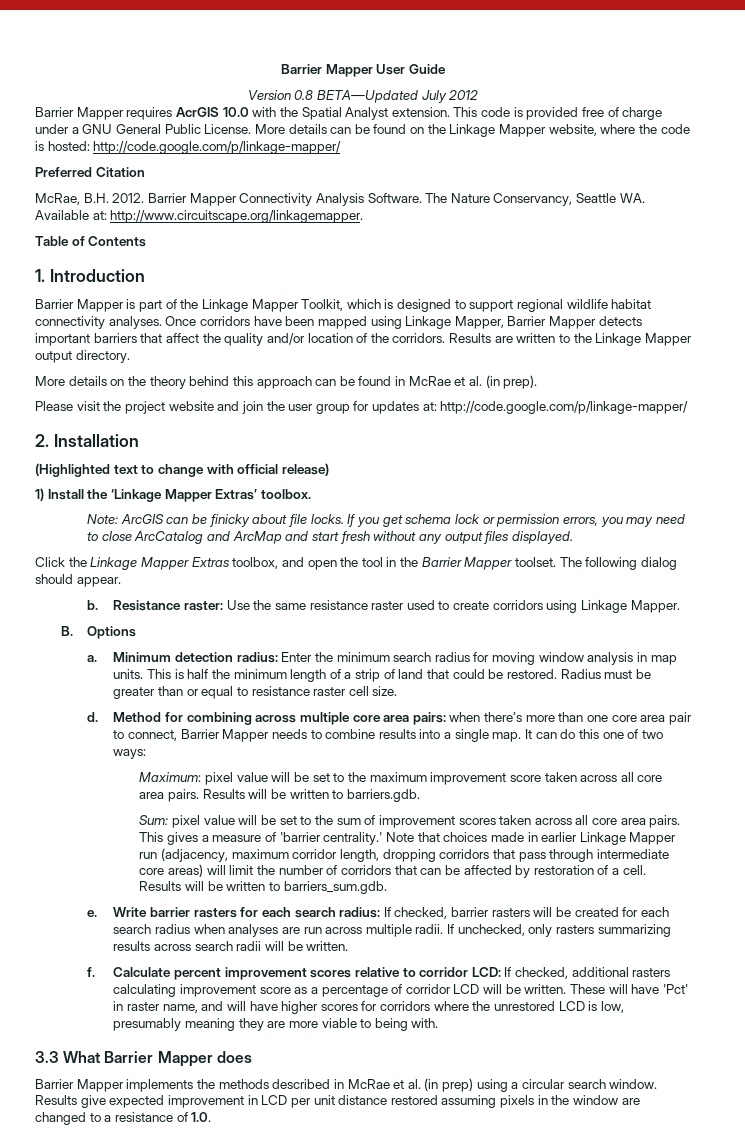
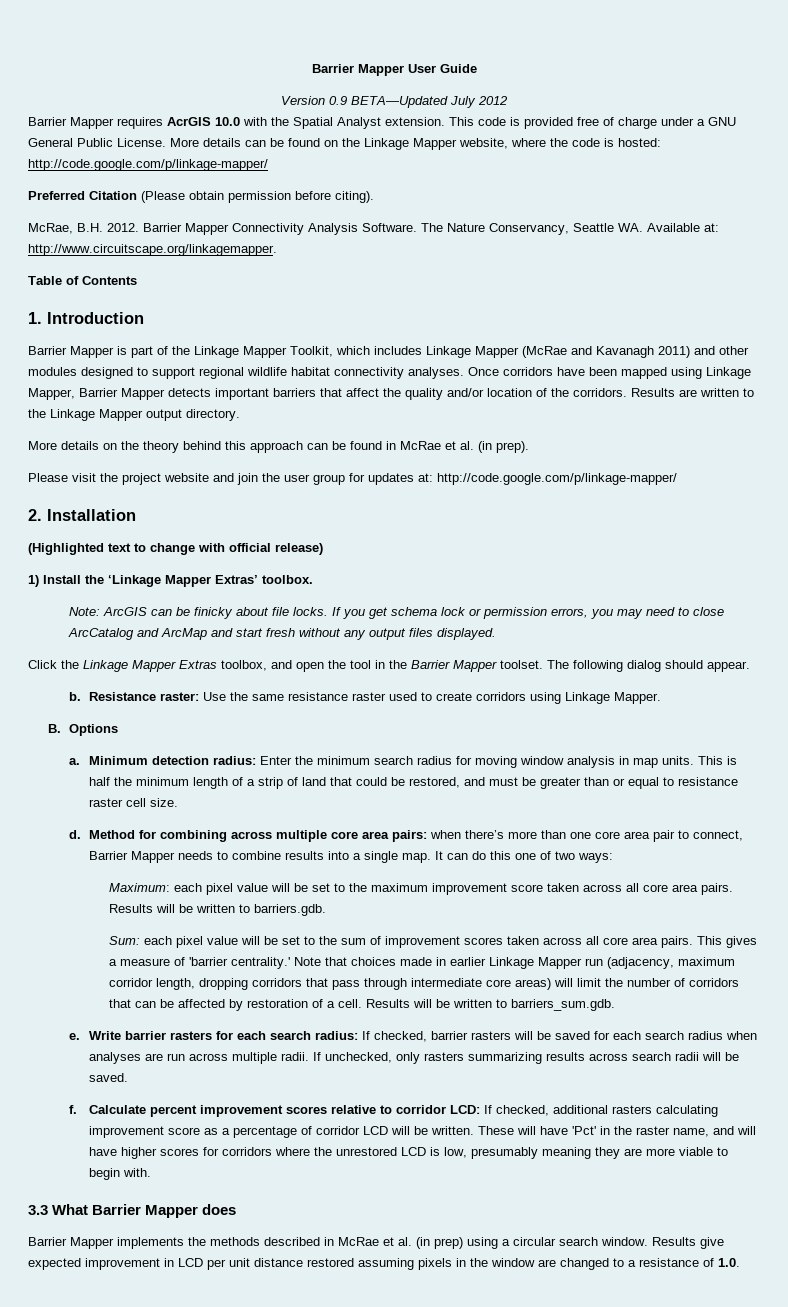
- Version 0.8 BETA—Updated July 2012
+ Version 0.9 BETA—Updated July 2012
- Preferred Citation
+ Preferred Citation (Please obtain permission before citing).
- Barrier Mapper is part of the Linkage Mapper Toolkit, which is designed to support regional wildlife habitat connectivity analyses.
+ Barrier Mapper is part of the Linkage Mapper Toolkit, which includes Linkage Mapper (McRae and Kavanagh 2011) and other modules designed to support regional wildlife habitat connectivity analyses.
- This is half the minimum length of a strip of land that could be restored. Radius must be greater than or equal to resistance raster cell size.
+ This is half the minimum length of a strip of land that could be restored, and must be greater than or equal to resistance raster cell size.
- Maximum: pixel value will be set to the maximum improvement score taken across all core area pairs.
+ Maximum: each pixel value will be set to the maximum improvement score taken across all core area pairs.
- Sum: pixel value will be set to the sum of improvement scores taken across all core area pairs.
+ Sum: each pixel value will be set to the sum of improvement scores taken across all core area pairs.
- Write barrier rasters for each search radius: If checked, barrier rasters will be created for each search radius when analyses are run across multiple radii.
+ Write barrier rasters for each search radius: If checked, barrier rasters will be saved for each search radius when analyses are run across multiple radii.
- If unchecked, only rasters summarizing results across search radii will be written.
+ If unchecked, only rasters summarizing results across search radii will be saved.
- These will have 'Pct' in raster name, and will have higher scores for corridors where the unrestored LCD is low, presumably meaning they are more viable to being with.
+ These will have 'Pct' in the raster name, and will have higher scores for corridors where the unrestored LCD is low, presumably meaning they are more viable to begin with.

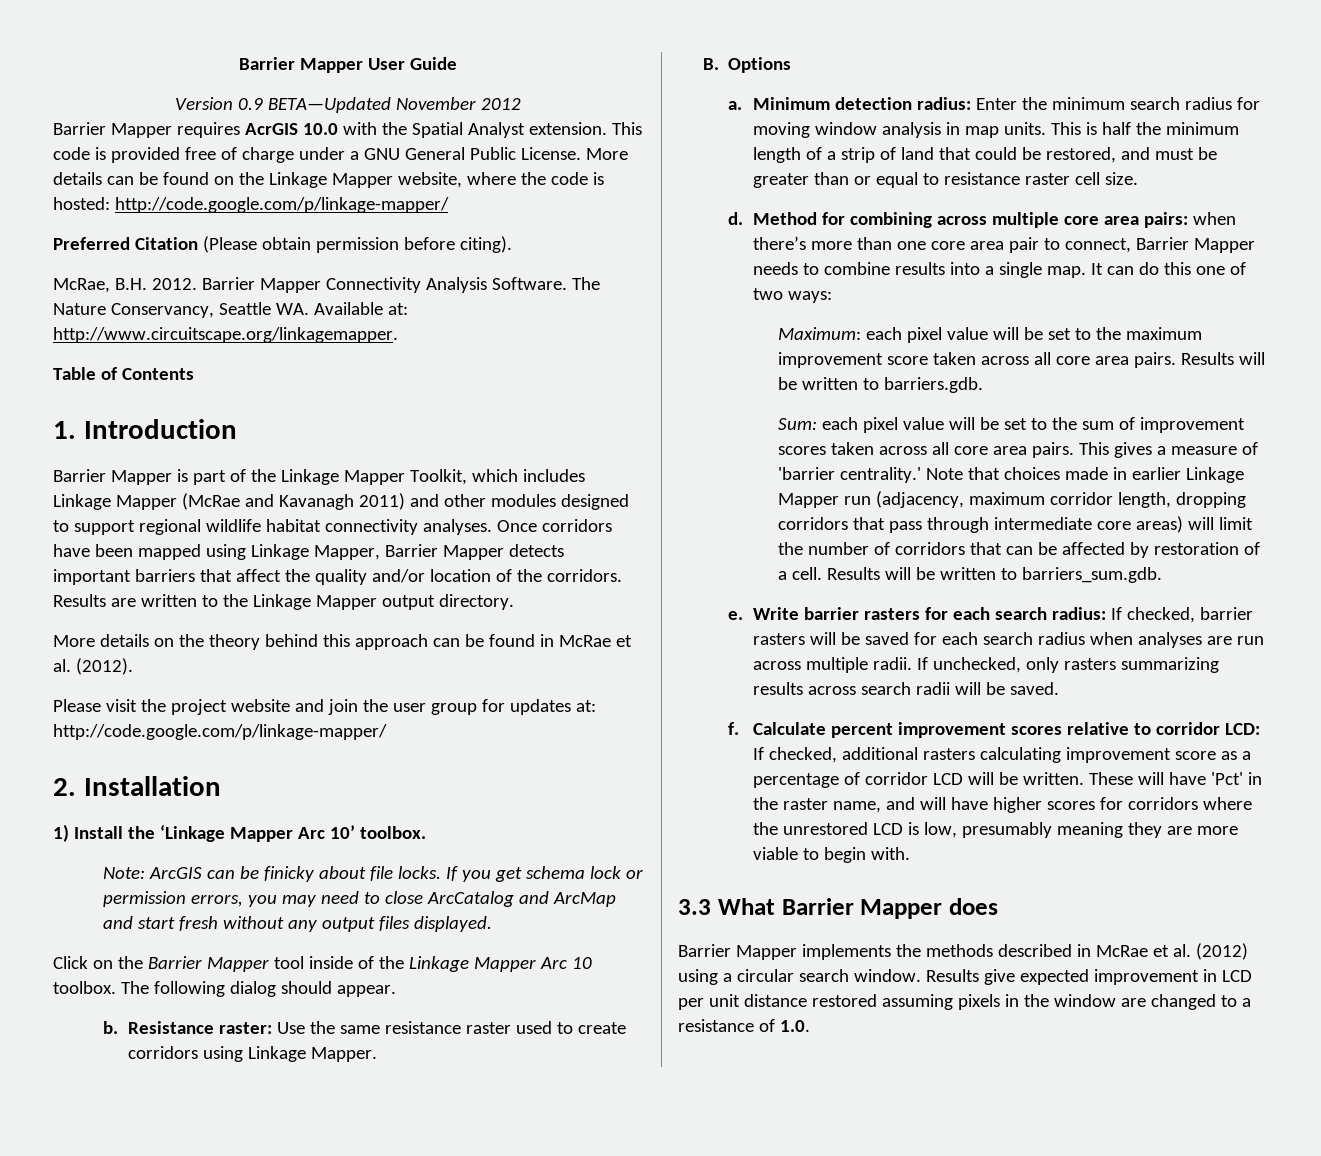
- Version 0.9 BETA—Updated July 2012
+ Version 0.9 BETA—Updated November 2012
- More details on the theory behind this approach can be found in McRae et al. (in prep).
+ More details on the theory behind this approach can be found in McRae et al. (2012).
- (Highlighted text to change with official release)
- 1) Install the ‘Linkage Mapper Extras’ toolbox.
+ 1) Install the ‘Linkage Mapper Arc 10’ toolbox.
- Click the Linkage Mapper Extras toolbox, and open the tool in the Barrier Mapper toolset.
+ Click on the Barrier Mapper tool inside of the Linkage Mapper Arc 10 toolbox.
- Barrier Mapper implements the methods described in McRae et al. (in prep) using a circular search window.
+ Barrier Mapper implements the methods described in McRae et al. (2012) using a circular search window.

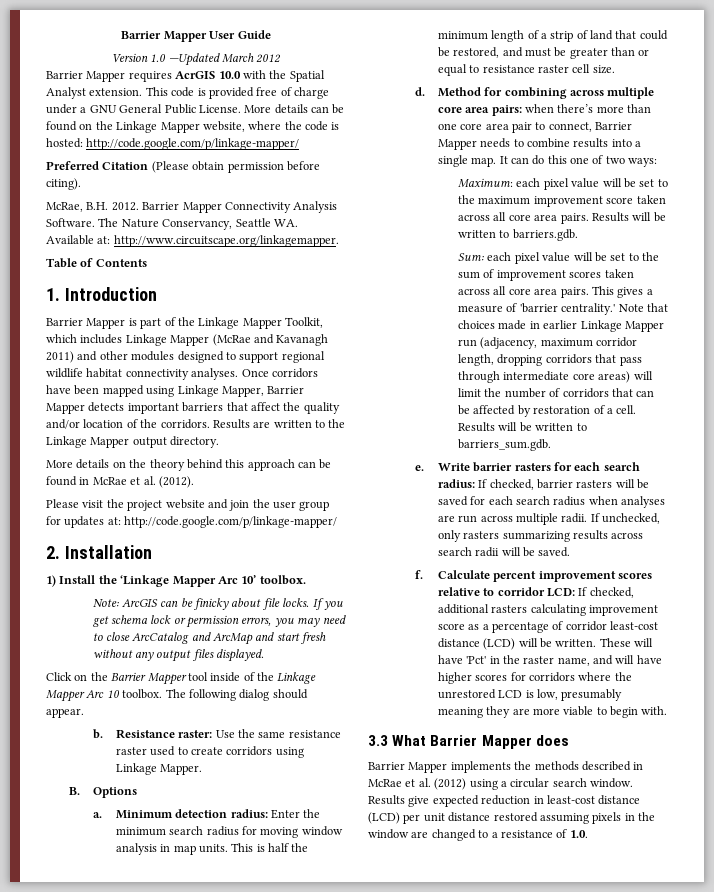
- Version 0.9 BETA—Updated November 2012
+ Version 1.0 —Updated March 2012
- Calculate percent improvement scores relative to corridor LCD: If checked, additional rasters calculating improvement score as a percentage of corridor LCD will be written.
+ Calculate percent improvement scores relative to corridor LCD: If checked, additional rasters calculating improvement score as a percentage of corridor least-cost distance (LCD) will be written.
- Results give expected improvement in LCD per unit distance restored assuming pixels in the window are changed to a resistance of 1.0.
+ Results give expected reduction in least-cost distance (LCD) per unit distance restored assuming pixels in the window are changed to a resistance of 1.0.

